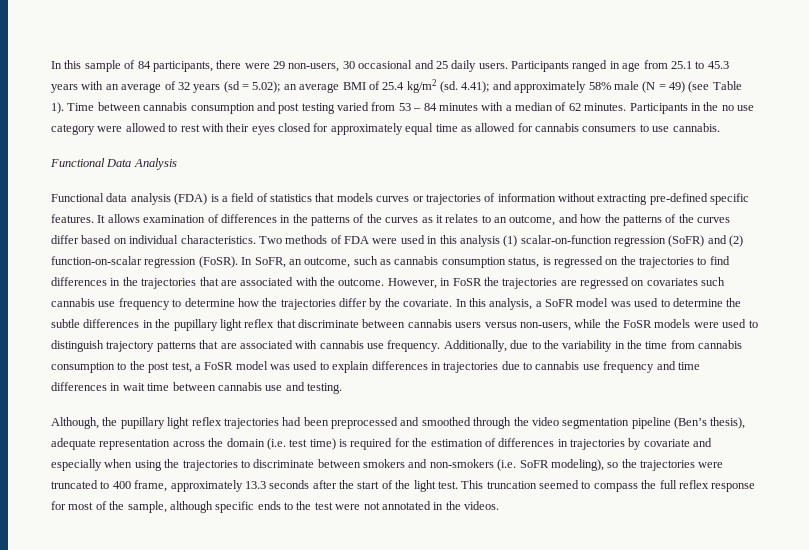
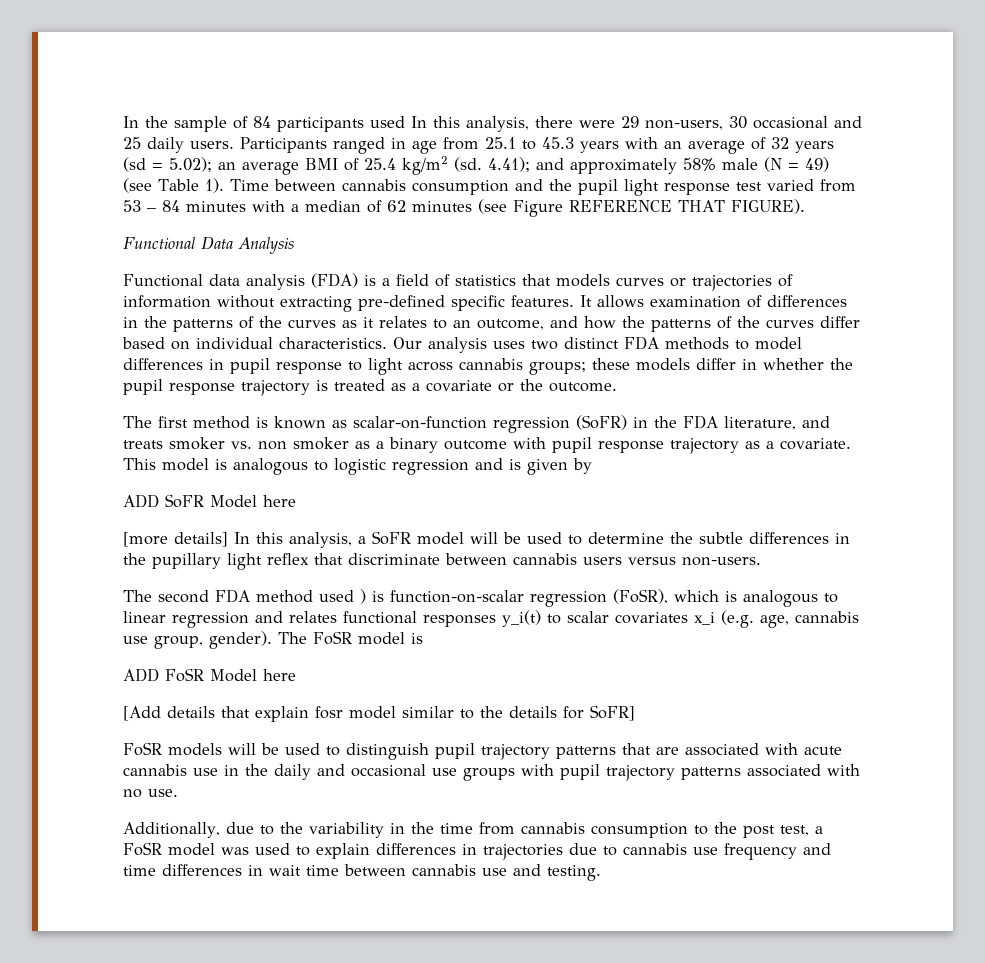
- In this sample of 84 participants, there were 29 non-users, 30 occasional and 25 daily users.
+ In the sample of 84 participants used In this analysis, there were 29 non-users, 30 occasional and 25 daily users.
- Time between cannabis consumption and post testing varied from 53 – 84 minutes with a median of 62 minutes. Participants in the no use category were allowed to rest with their eyes closed for approximately equal time as allowed for cannabis consumers to use cannabis.
+ Time between cannabis consumption and the pupil light response test varied from 53 – 84 minutes with a median of 62 minutes (see Figure REFERENCE THAT FIGURE).
- Two methods of FDA were used in this analysis (1) scalar-on-function regression (SoFR) and (2) function-on-scalar regression (FoSR). In SoFR, an outcome, such as cannabis consumption status, is regressed on the trajectories to find differences in the trajectories that are associated with the outcome. However, in FoSR the trajectories are regressed on covariates such cannabis use frequency to determine how the trajectories differ by the covariate. In this analysis, a SoFR model was used to determine the subtle differences in the pupillary light reflex that discriminate between cannabis users versus non-users, while the FoSR models were used to distinguish trajectory patterns that are associated with cannabis use frequency. Additionally, due to the variability in the time from cannabis consumption to the post test, a FoSR model was used to explain differences in trajectories due to cannabis use frequency and time differences in wait time between cannabis use and testing.
+ Our analysis uses two distinct FDA methods to model differences in pupil response to light across cannabis groups; these models differ in whether the pupil response trajectory is treated as a covariate or the outcome.
+ The first method is known as scalar-on-function regression (SoFR) in the FDA literature, and treats smoker vs. non smoker as a binary outcome with pupil response trajectory as a covariate. This model is analogous to logistic regression and is given by
+ ADD SoFR Model here
+ [more details] In this analysis, a SoFR model will be used to determine the subtle differences in the pupillary light reflex that discriminate between cannabis users versus non-users.
+ The second FDA method used ) is function-on-scalar regression (FoSR), which is analogous to linear regression and relates functional responses y_i(t) to scalar covariates x_i (e.g. age, cannabis use group, gender). The FoSR model is
+ ADD FoSR Model here
+ [Add details that explain fosr model similar to the details for SoFR]
+ FoSR models will be used to distinguish pupil trajectory patterns that are associated with acute cannabis use in the daily and occasional use groups with pupil trajectory patterns associated with no use.
+ Additionally, due to the variability in the time from cannabis consumption to the post test, a FoSR model was used to explain differences in trajectories due to cannabis use frequency and time differences in wait time between cannabis use and testing.
- Although, the pupillary light reflex trajectories had been preprocessed and smoothed through the video segmentation pipeline (Ben’s thesis), adequate representation across the domain (i.e. test time) is required for the estimation of differences in trajectories by covariate and especially when using the trajectories to discriminate between smokers and non-smokers (i.e. SoFR modeling), so the trajectories were truncated to 400 frame, approximately 13.3 seconds after the start of the light test. This truncation seemed to compass the full reflex response for most of the sample, although specific ends to the test were not annotated in the videos.

